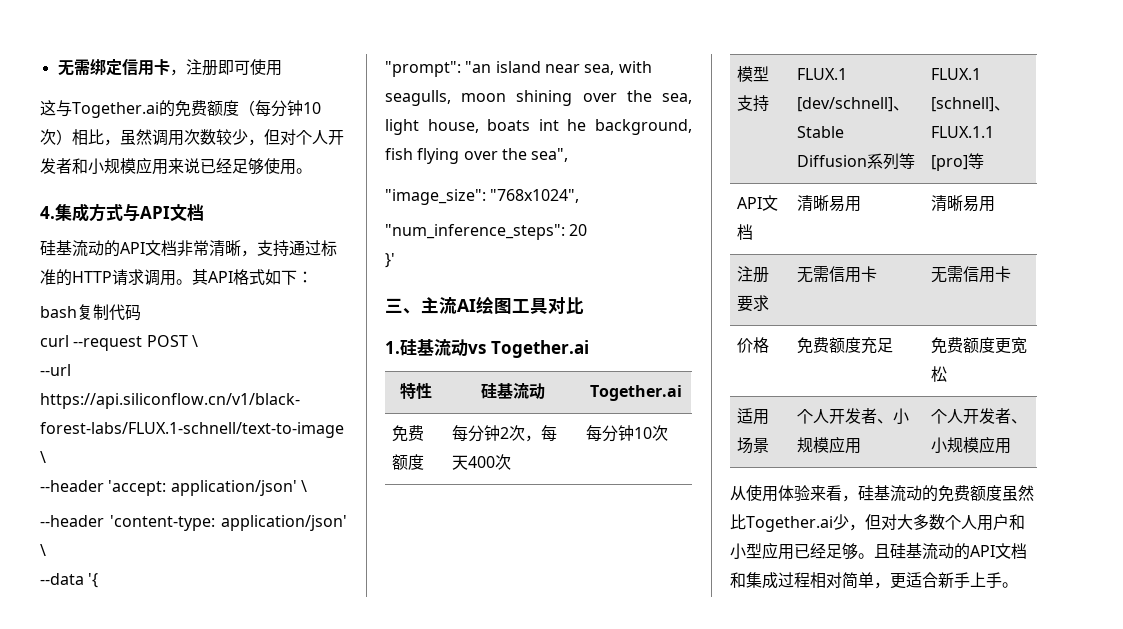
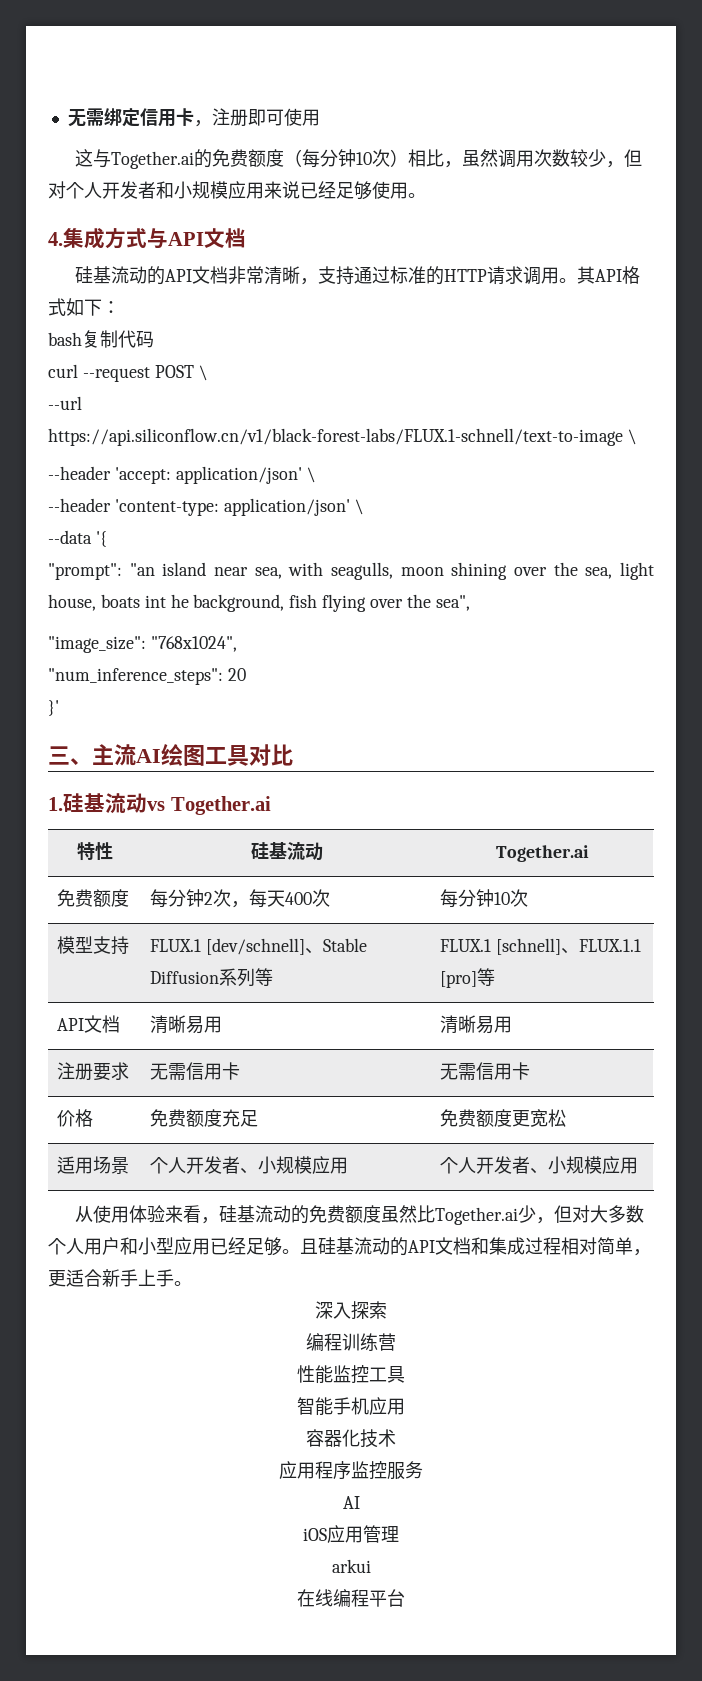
+ 深入探索
+ 编程训练营
+ 性能监控工具
+ 智能手机应用
+ 容器化技术
+ 应用程序监控服务
+ AI
+ iOS应用管理
+ arkui
+ 在线编程平台

